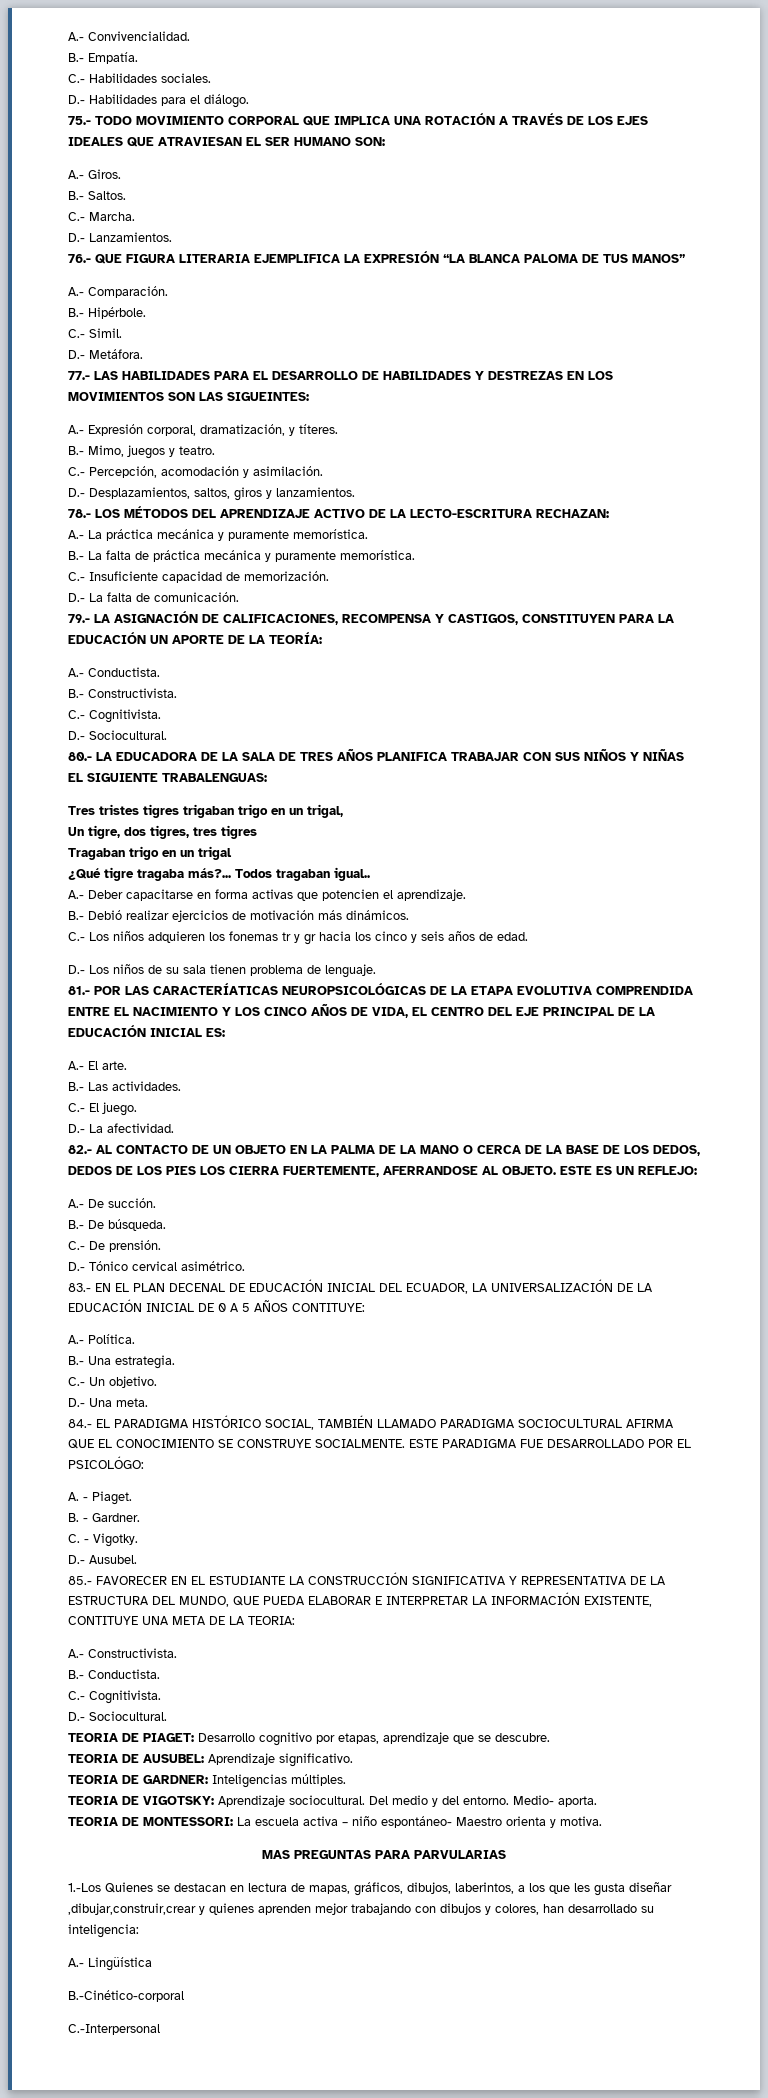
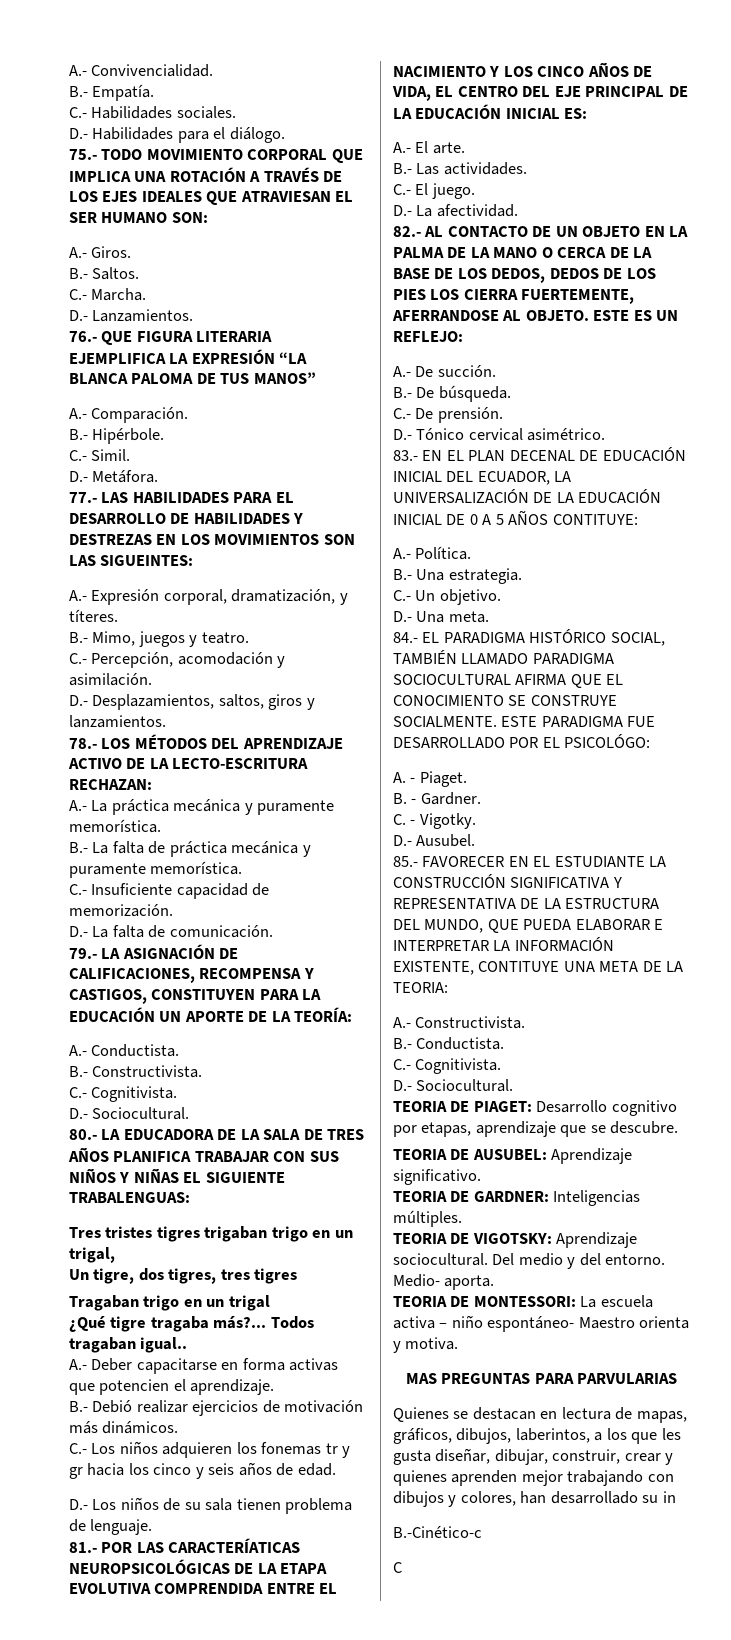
- 1.-Los Quienes se destacan en lectura de mapas, gráficos, dibujos, laberintos, a los que les gusta diseñar ,dibujar,construir,crear y quienes aprenden mejor trabajando con dibujos y colores, han desarrollado su inteligencia:
- A.- Lingüística
- B.-Cinético-corporal
- C.-Interpersonal
+ Quienes se destacan en lectura de mapas, gráficos, dibujos, laberintos, a los que les gusta diseñar, dibujar, construir, crear y quienes aprenden mejor trabajando con dibujos y colores, han desarrollado su in
+ B.-Cinético-c
+ C

